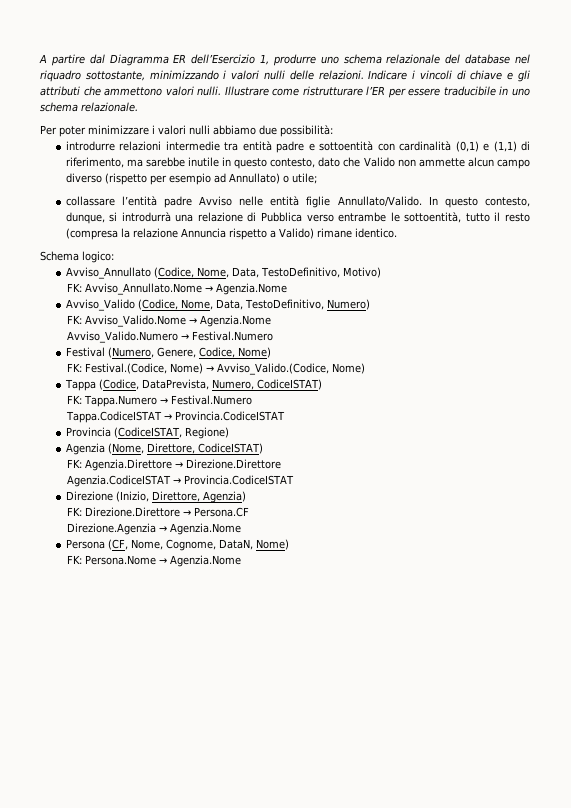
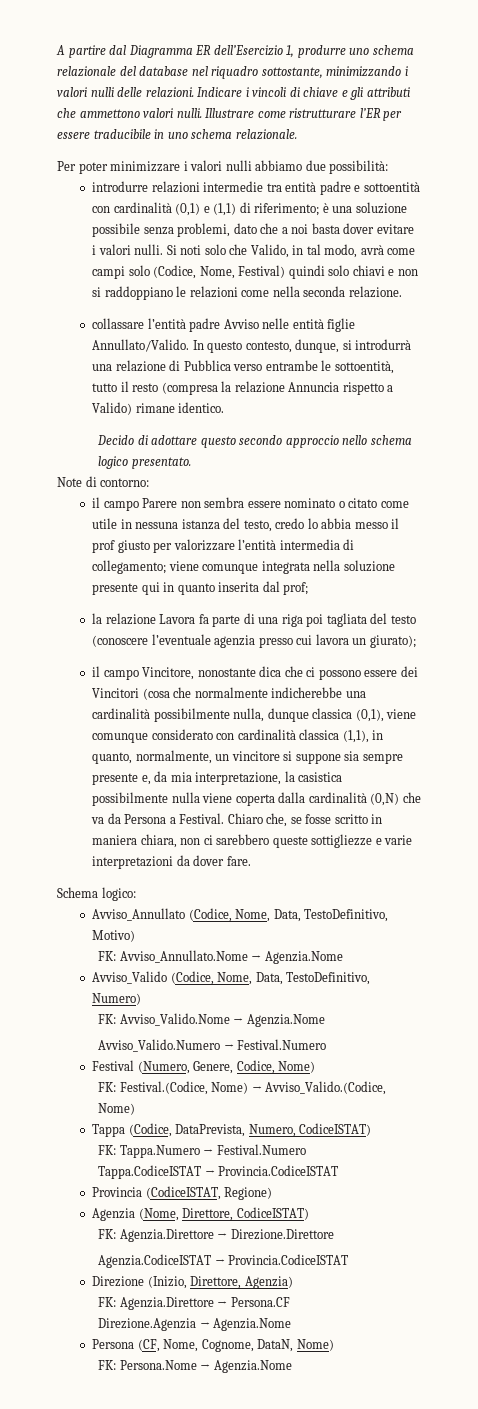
- introdurre relazioni intermedie tra entità padre e sottoentità con cardinalità (0,1) e (1,1) di riferimento, ma sarebbe inutile in questo contesto, dato che Valido non ammette alcun campo diverso (rispetto per esempio ad Annullato) o utile;
+ introdurre relazioni intermedie tra entità padre e sottoentità con cardinalità (0,1) e (1,1) di riferimento; è una soluzione possibile senza problemi, dato che a noi basta dover evitare i valori nulli. Si noti solo che Valido, in tal modo, avrà come campi solo (Codice, Nome, Festival) quindi solo chiavi e non si raddoppiano le relazioni come nella seconda relazione.
+ Decido di adottare questo secondo approccio nello schema logico presentato.
+ Note di contorno:
+ il campo Parere non sembra essere nominato o citato come utile in nessuna istanza del testo, credo lo abbia messo il prof giusto per valorizzare l’entità intermedia di collegamento; viene comunque integrata nella soluzione presente qui in quanto inserita dal prof;
+ la relazione Lavora fa parte di una riga poi tagliata del testo (conoscere l’eventuale agenzia presso cui lavora un giurato);
+ il campo Vincitore, nonostante dica che ci possono essere dei Vincitori (cosa che normalmente indicherebbe una cardinalità possibilmente nulla, dunque classica (0,1), viene comunque considerato con cardinalità classica (1,1), in quanto, normalmente, un vincitore si suppone sia sempre presente e, da mia interpretazione, la casistica possibilmente nulla viene coperta dalla cardinalità (0,N) che va da Persona a Festival. Chiaro che, se fosse scritto in maniera chiara, non ci sarebbero queste sottigliezze e varie interpretazioni da dover fare.
- FK: Direzione.Direttore → Persona.CF
+ FK: Agenzia.Direttore → Persona.CF

